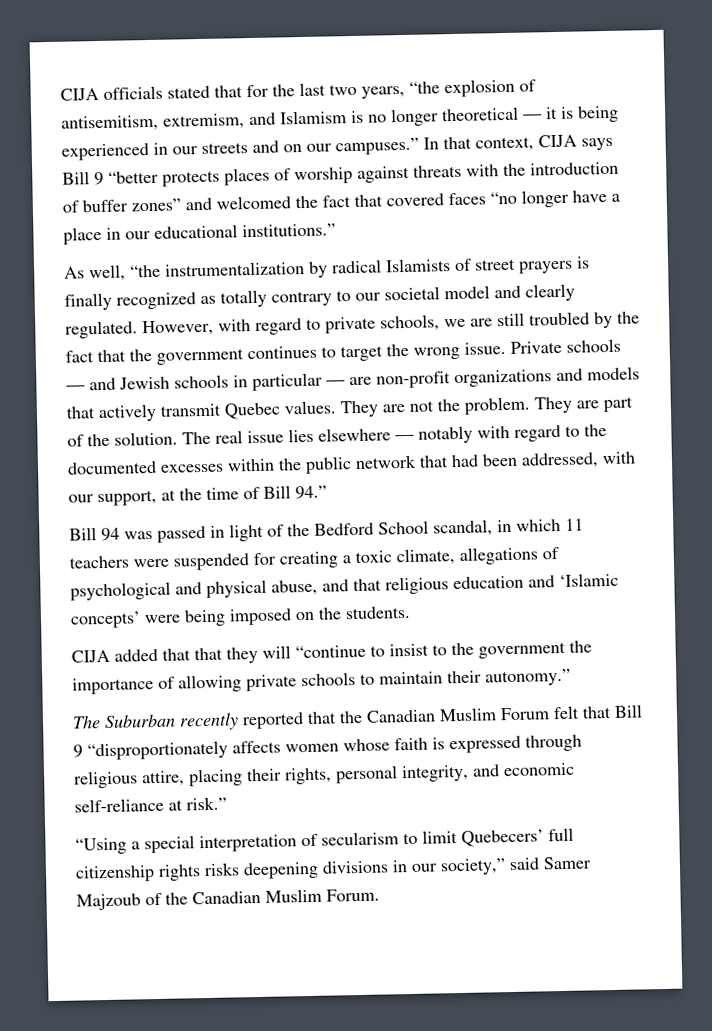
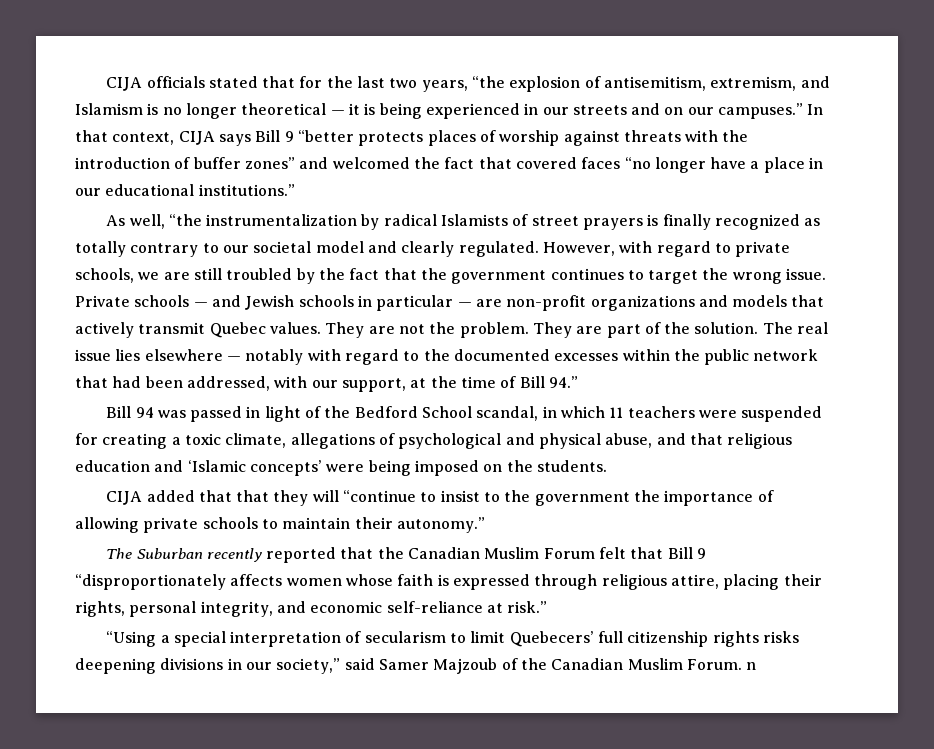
- “Using a special interpretation of secularism to limit Quebecers’ full citizenship rights risks deepening divisions in our society,” said Samer Majzoub of the Canadian Muslim Forum.
+ “Using a special interpretation of secularism to limit Quebecers’ full citizenship rights risks deepening divisions in our society,” said Samer Majzoub of the Canadian Muslim Forum. n

